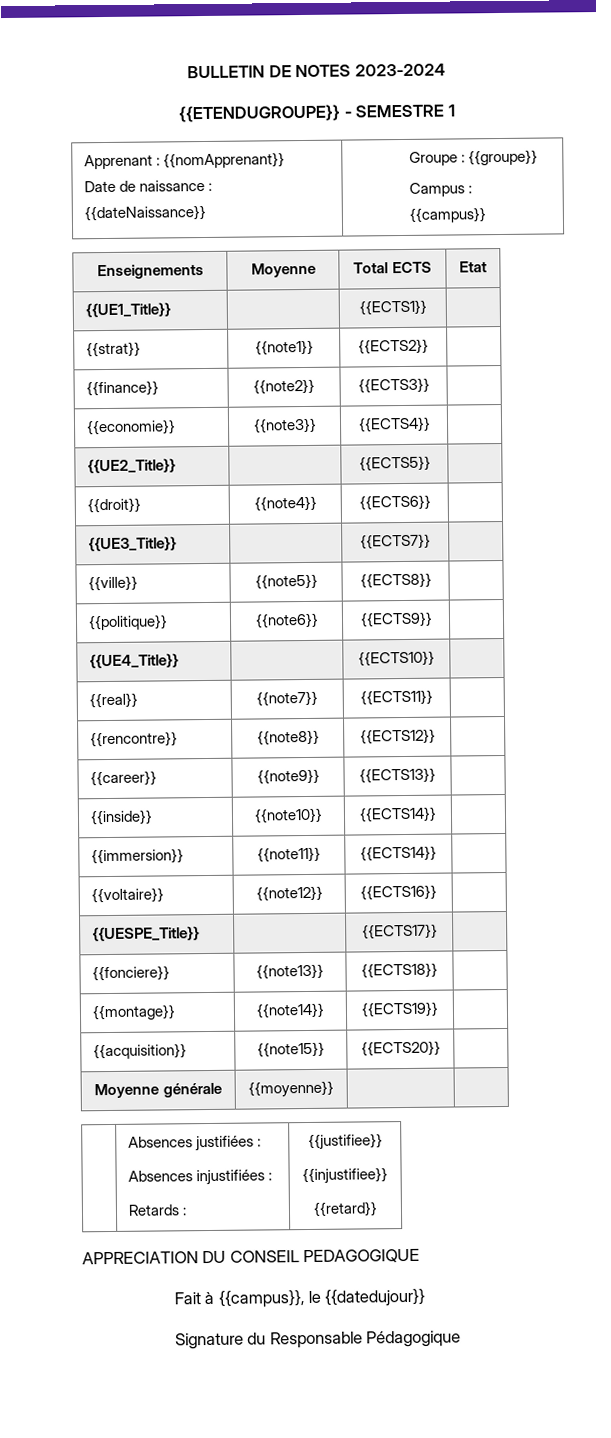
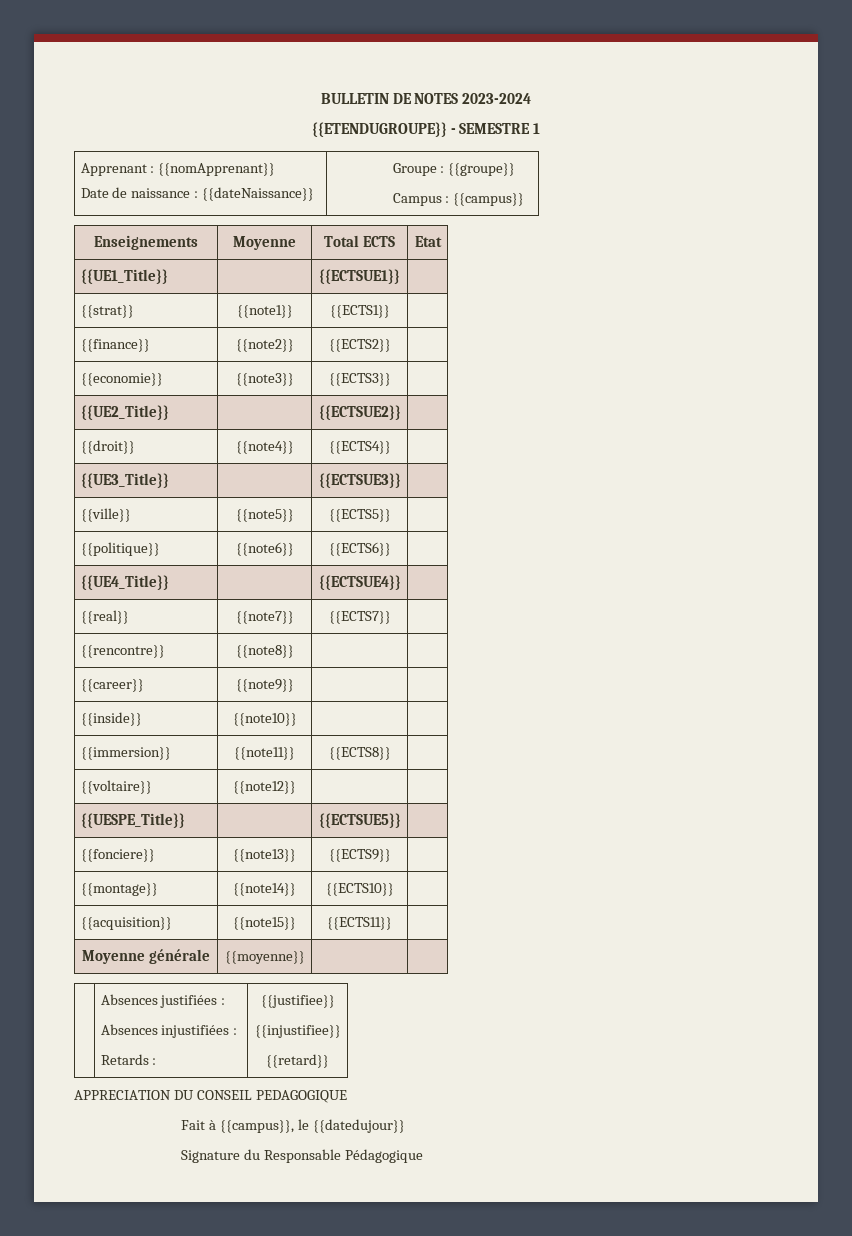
- {{UE1_Title}} | | {{ECTS1}} |
+ {{UE1_Title}} | | {{ECTSUE1}} |
- {{strat}} | {{note1}} | {{ECTS2}} |
+ {{strat}} | {{note1}} | {{ECTS1}} |
- {{finance}} | {{note2}} | {{ECTS3}} |
+ {{finance}} | {{note2}} | {{ECTS2}} |
- {{economie}} | {{note3}} | {{ECTS4}} |
+ {{economie}} | {{note3}} | {{ECTS3}} |
- {{UE2_Title}} | | {{ECTS5}} |
+ {{UE2_Title}} | | {{ECTSUE2}} |
- {{droit}} | {{note4}} | {{ECTS6}} |
+ {{droit}} | {{note4}} | {{ECTS4}} |
- {{UE3_Title}} | | {{ECTS7}} |
+ {{UE3_Title}} | | {{ECTSUE3}} |
- {{ville}} | {{note5}} | {{ECTS8}} |
+ {{ville}} | {{note5}} | {{ECTS5}} |
- {{politique}} | {{note6}} | {{ECTS9}} |
+ {{politique}} | {{note6}} | {{ECTS6}} |
- {{UE4_Title}} | | {{ECTS10}} |
+ {{UE4_Title}} | | {{ECTSUE4}} |
- {{real}} | {{note7}} | {{ECTS11}} |
+ {{real}} | {{note7}} | {{ECTS7}} |
- {{rencontre}} | {{note8}} | {{ECTS12}} |
+ {{rencontre}} | {{note8}} | |
- {{career}} | {{note9}} | {{ECTS13}} |
+ {{career}} | {{note9}} | |
- {{inside}} | {{note10}} | {{ECTS14}} |
+ {{inside}} | {{note10}} | |
- {{immersion}} | {{note11}} | {{ECTS14}} |
+ {{immersion}} | {{note11}} | {{ECTS8}} |
- {{voltaire}} | {{note12}} | {{ECTS16}} |
+ {{voltaire}} | {{note12}} | |
- {{UESPE_Title}} | | {{ECTS17}} |
+ {{UESPE_Title}} | | {{ECTSUE5}} |
- {{fonciere}} | {{note13}} | {{ECTS18}} |
+ {{fonciere}} | {{note13}} | {{ECTS9}} |
- {{montage}} | {{note14}} | {{ECTS19}} |
+ {{montage}} | {{note14}} | {{ECTS10}} |
- {{acquisition}} | {{note15}} | {{ECTS20}} |
+ {{acquisition}} | {{note15}} | {{ECTS11}} |

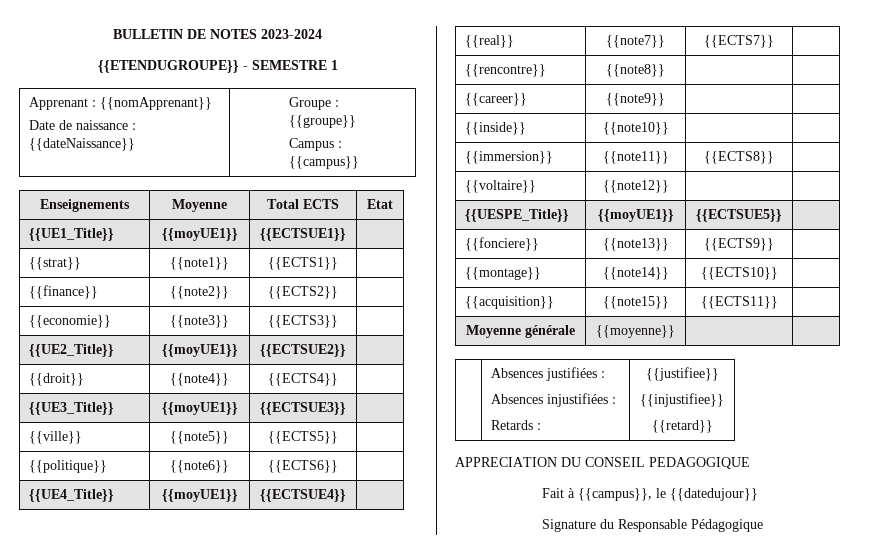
- {{UE1_Title}} | | {{ECTSUE1}} |
+ {{UE1_Title}} | {{moyUE1}} | {{ECTSUE1}} |
- {{UE2_Title}} | | {{ECTSUE2}} |
+ {{UE2_Title}} | {{moyUE1}} | {{ECTSUE2}} |
- {{UE3_Title}} | | {{ECTSUE3}} |
+ {{UE3_Title}} | {{moyUE1}} | {{ECTSUE3}} |
- {{UE4_Title}} | | {{ECTSUE4}} |
+ {{UE4_Title}} | {{moyUE1}} | {{ECTSUE4}} |
- {{UESPE_Title}} | | {{ECTSUE5}} |
+ {{UESPE_Title}} | {{moyUE1}} | {{ECTSUE5}} |

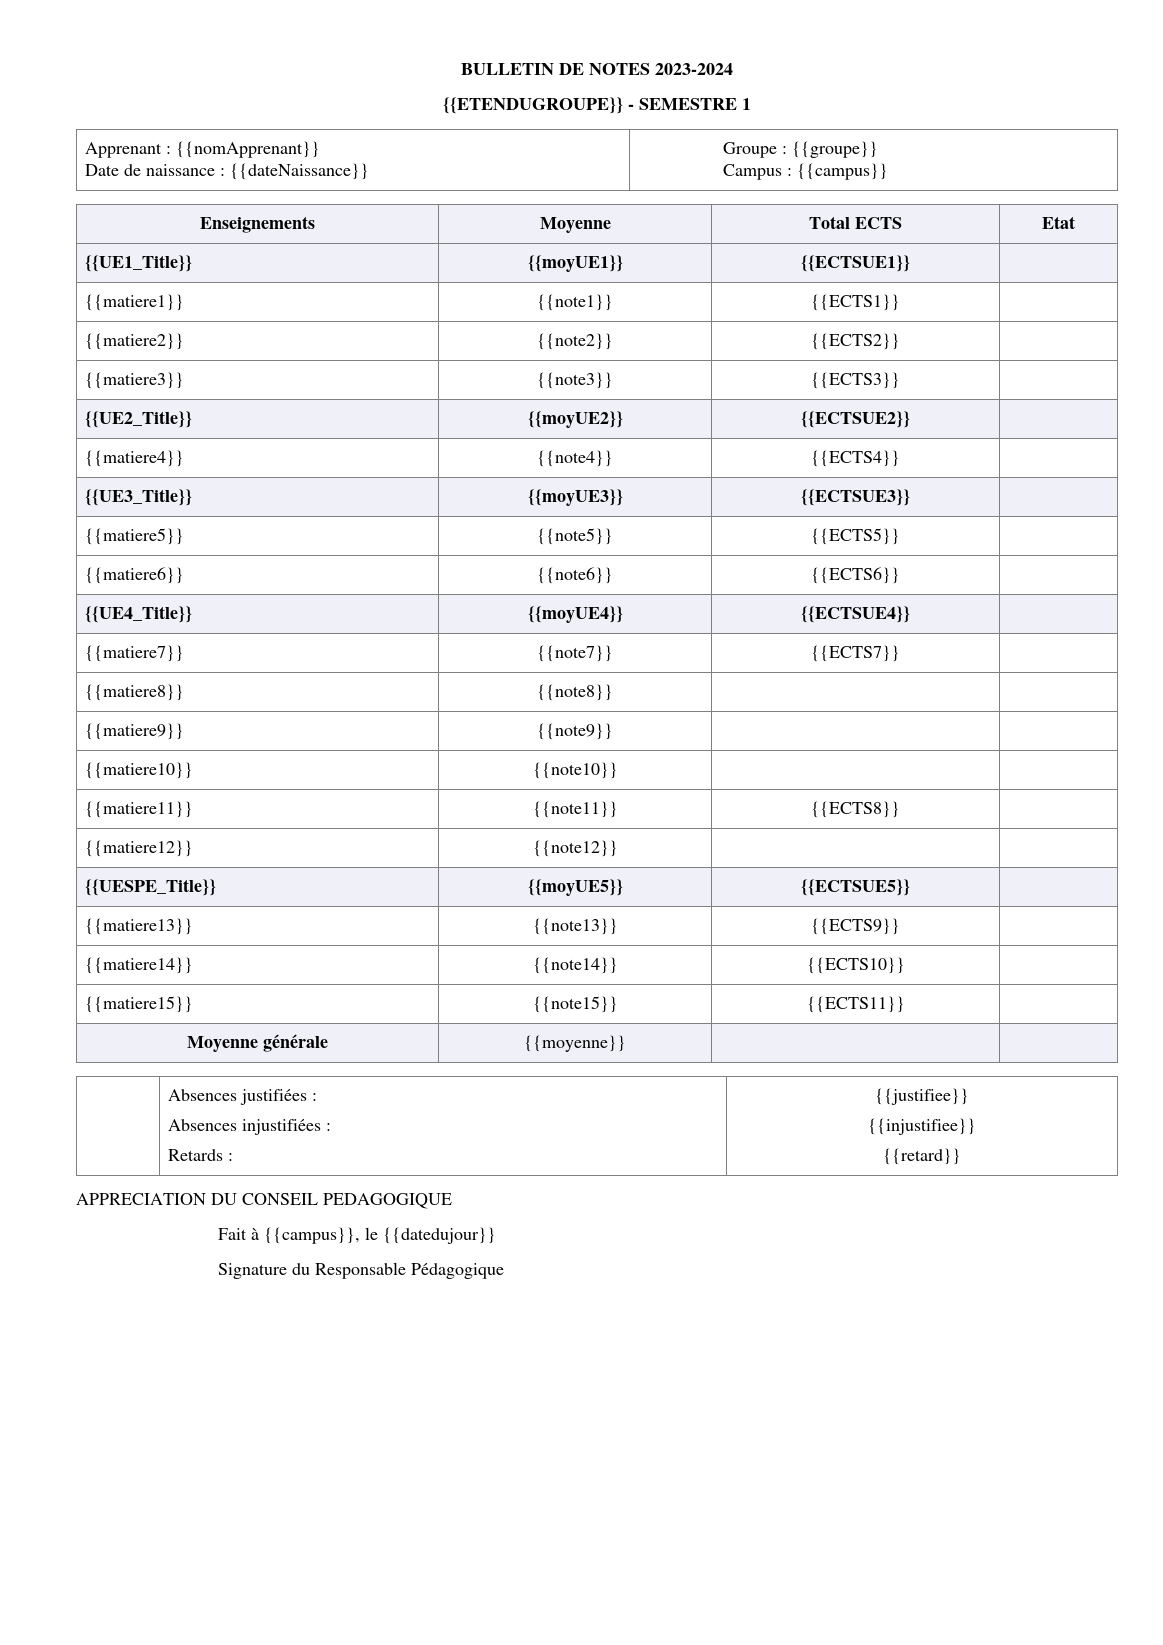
- {{strat}} | {{note1}} | {{ECTS1}} |
+ {{matiere1}} | {{note1}} | {{ECTS1}} |
- {{finance}} | {{note2}} | {{ECTS2}} |
+ {{matiere2}} | {{note2}} | {{ECTS2}} |
- {{economie}} | {{note3}} | {{ECTS3}} |
+ {{matiere3}} | {{note3}} | {{ECTS3}} |
- {{UE2_Title}} | {{moyUE1}} | {{ECTSUE2}} |
+ {{UE2_Title}} | {{moyUE2}} | {{ECTSUE2}} |
- {{droit}} | {{note4}} | {{ECTS4}} |
+ {{matiere4}} | {{note4}} | {{ECTS4}} |
- {{UE3_Title}} | {{moyUE1}} | {{ECTSUE3}} |
+ {{UE3_Title}} | {{moyUE3}} | {{ECTSUE3}} |
- {{ville}} | {{note5}} | {{ECTS5}} |
+ {{matiere5}} | {{note5}} | {{ECTS5}} |
- {{politique}} | {{note6}} | {{ECTS6}} |
+ {{matiere6}} | {{note6}} | {{ECTS6}} |
- {{UE4_Title}} | {{moyUE1}} | {{ECTSUE4}} |
+ {{UE4_Title}} | {{moyUE4}} | {{ECTSUE4}} |
- {{real}} | {{note7}} | {{ECTS7}} |
+ {{matiere7}} | {{note7}} | {{ECTS7}} |
- {{rencontre}} | {{note8}} | |
+ {{matiere8}} | {{note8}} | |
- {{career}} | {{note9}} | |
+ {{matiere9}} | {{note9}} | |
- {{inside}} | {{note10}} | |
+ {{matiere10}} | {{note10}} | |
- {{immersion}} | {{note11}} | {{ECTS8}} |
+ {{matiere11}} | {{note11}} | {{ECTS8}} |
- {{voltaire}} | {{note12}} | |
+ {{matiere12}} | {{note12}} | |
- {{UESPE_Title}} | {{moyUE1}} | {{ECTSUE5}} |
+ {{UESPE_Title}} | {{moyUE5}} | {{ECTSUE5}} |
- {{fonciere}} | {{note13}} | {{ECTS9}} |
+ {{matiere13}} | {{note13}} | {{ECTS9}} |
- {{montage}} | {{note14}} | {{ECTS10}} |
+ {{matiere14}} | {{note14}} | {{ECTS10}} |
- {{acquisition}} | {{note15}} | {{ECTS11}} |
+ {{matiere15}} | {{note15}} | {{ECTS11}} |

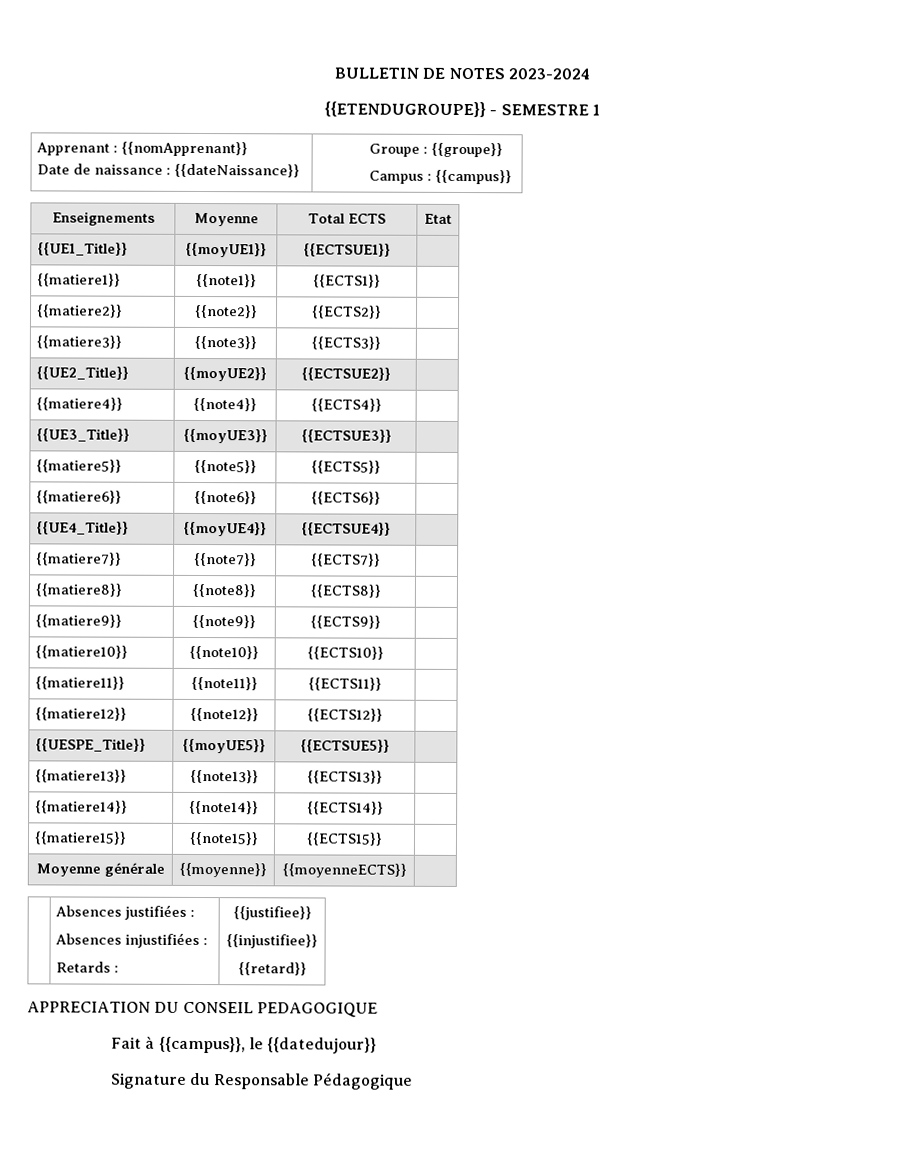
- {{matiere8}} | {{note8}} | |
+ {{matiere8}} | {{note8}} | {{ECTS8}} |
- {{matiere9}} | {{note9}} | |
+ {{matiere9}} | {{note9}} | {{ECTS9}} |
- {{matiere10}} | {{note10}} | |
+ {{matiere10}} | {{note10}} | {{ECTS10}} |
- {{matiere11}} | {{note11}} | {{ECTS8}} |
+ {{matiere11}} | {{note11}} | {{ECTS11}} |
- {{matiere12}} | {{note12}} | |
+ {{matiere12}} | {{note12}} | {{ECTS12}} |
- {{matiere13}} | {{note13}} | {{ECTS9}} |
+ {{matiere13}} | {{note13}} | {{ECTS13}} |
- {{matiere14}} | {{note14}} | {{ECTS10}} |
+ {{matiere14}} | {{note14}} | {{ECTS14}} |
- {{matiere15}} | {{note15}} | {{ECTS11}} |
+ {{matiere15}} | {{note15}} | {{ECTS15}} |
- Moyenne générale | {{moyenne}} | |
+ Moyenne générale | {{moyenne}} | {{moyenneECTS}} |

